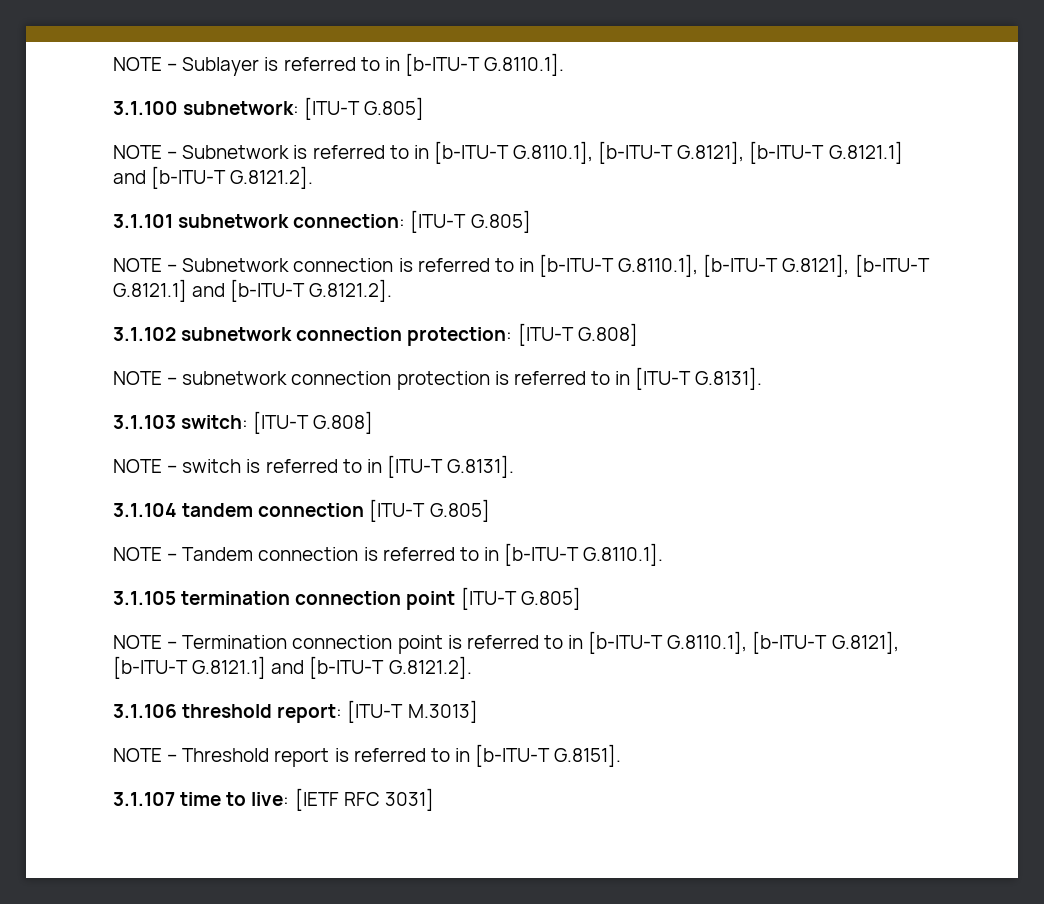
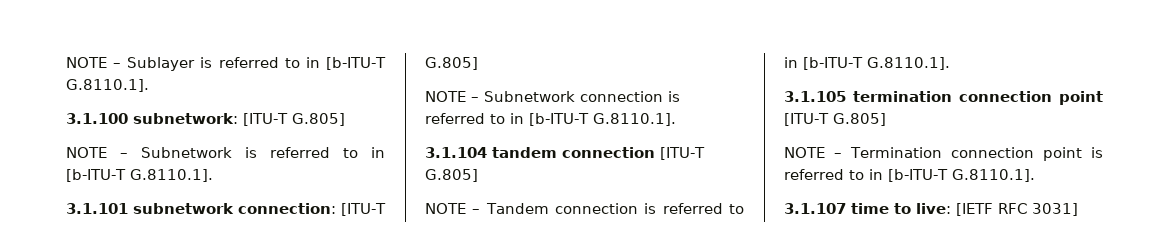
- NOTE – Subnetwork is referred to in [b-ITU-T G.8110.1], [b-ITU-T G.8121], [b-ITU-T G.8121.1] and [b-ITU-T G.8121.2].
+ NOTE – Subnetwork is referred to in [b-ITU-T G.8110.1].
- NOTE – Subnetwork connection is referred to in [b-ITU-T G.8110.1], [b-ITU-T G.8121], [b-ITU-T G.8121.1] and [b-ITU-T G.8121.2].
- 3.1.102 subnetwork connection protection: [ITU-T G.808]
- NOTE – subnetwork connection protection is referred to in [ITU-T G.8131].
- 3.1.103 switch: [ITU-T G.808]
- NOTE – switch is referred to in [ITU-T G.8131].
+ NOTE – Subnetwork connection is referred to in [b-ITU-T G.8110.1].
- NOTE – Termination connection point is referred to in [b-ITU-T G.8110.1], [b-ITU-T G.8121], [b-ITU-T G.8121.1] and [b-ITU-T G.8121.2].
- 3.1.106 threshold report: [ITU-T M.3013]
- NOTE – Threshold report is referred to in [b-ITU-T G.8151].
+ NOTE – Termination connection point is referred to in [b-ITU-T G.8110.1].

